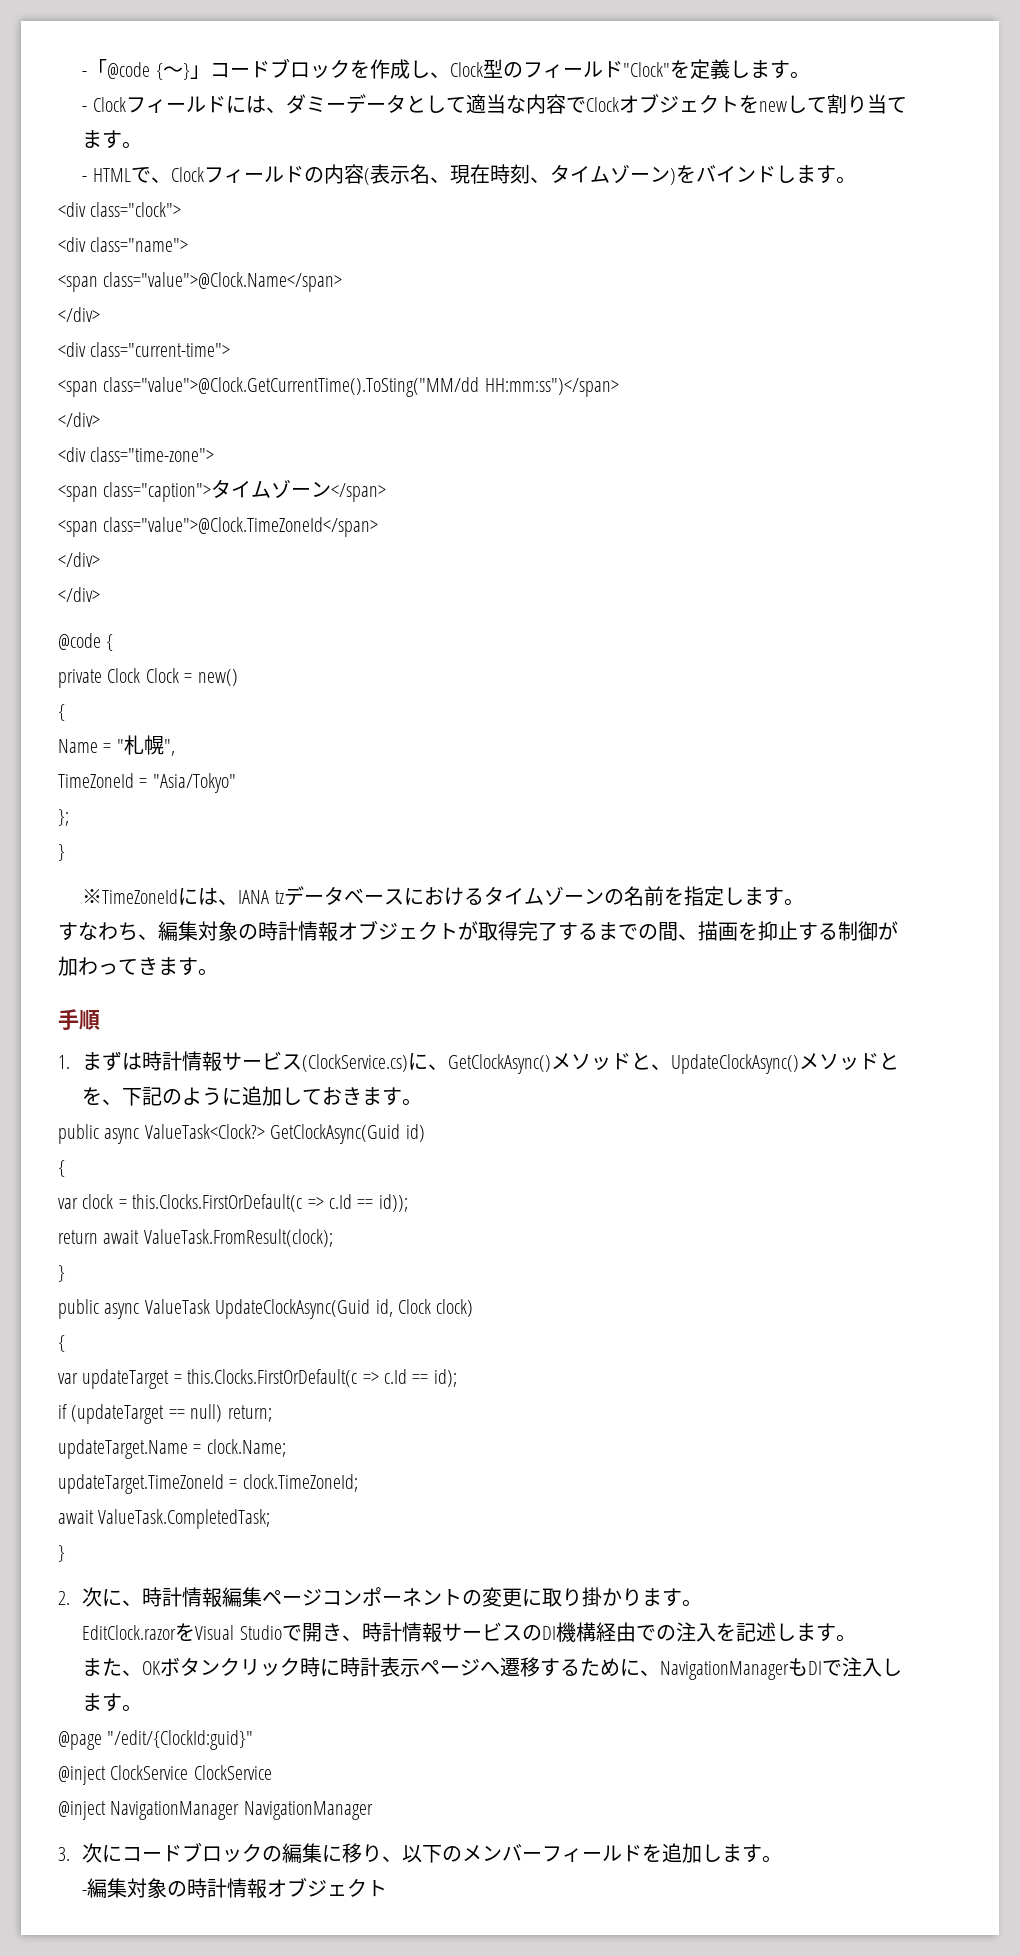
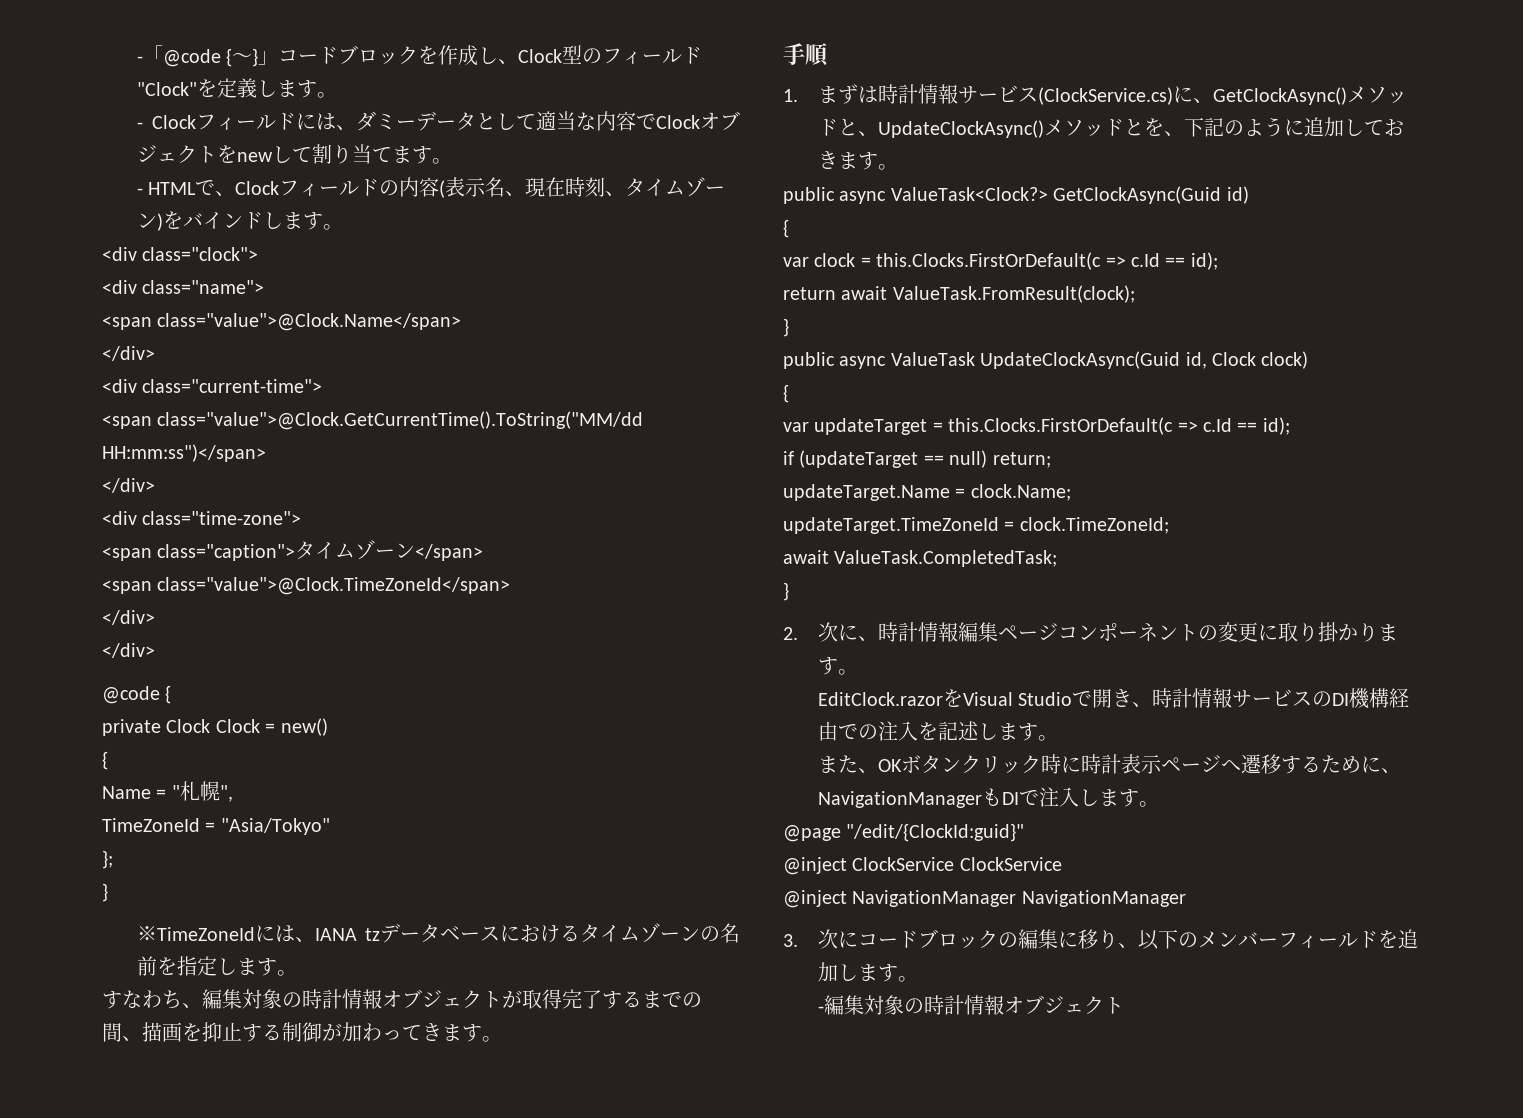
- <span class="value">@Clock.GetCurrentTime().ToSting("MM/dd HH:mm:ss")</span>
+ <span class="value">@Clock.GetCurrentTime().ToString("MM/dd HH:mm:ss")</span>
- var clock = this.Clocks.FirstOrDefault(c => c.Id == id));
+ var clock = this.Clocks.FirstOrDefault(c => c.Id == id);

